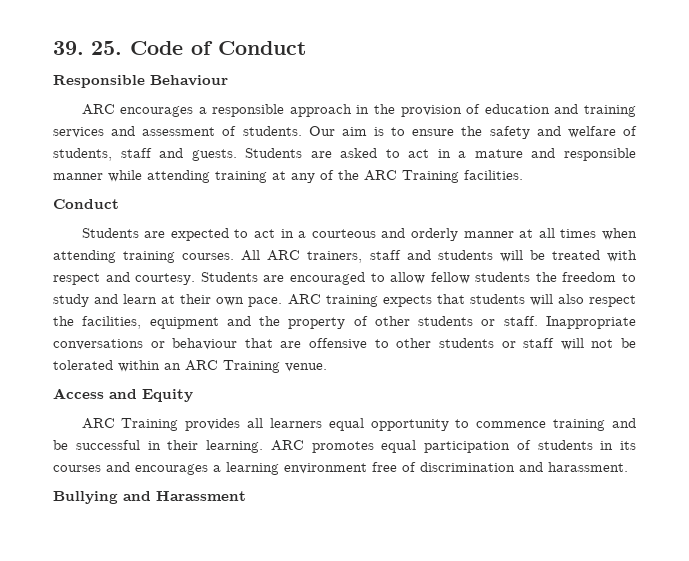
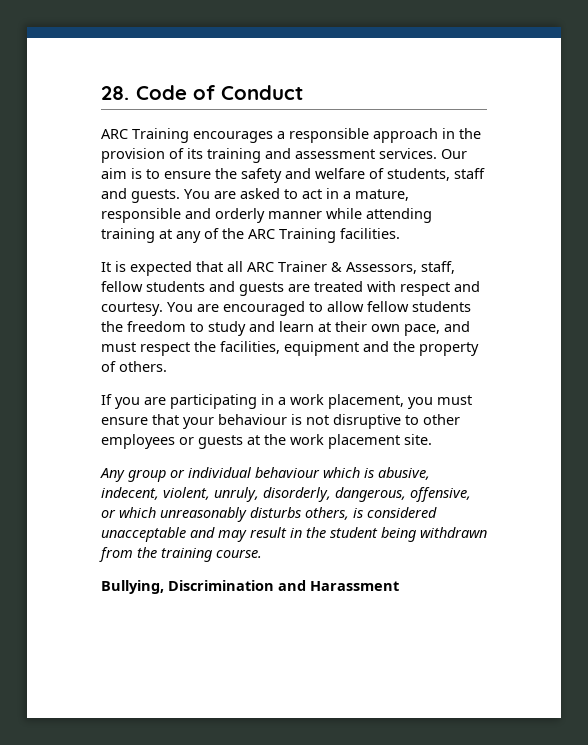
- 39. 25. Code of Conduct
+ 28. Code of Conduct
- Responsible Behaviour
- ARC encourages a responsible approach in the provision of education and training services and assessment of students.
+ ARC Training encourages a responsible approach in the provision of its training and assessment services.
- Students are asked to act in a mature and responsible manner while attending training at any of the ARC Training facilities.
- Conduct
- Students are expected to act in a courteous and orderly manner at all times when attending training courses. All ARC trainers, staff and students will be treated with respect and courtesy.
+ You are asked to act in a mature, responsible and orderly manner while attending training at any of the ARC Training facilities.
+ It is expected that all ARC Trainer & Assessors, staff, fellow students and guests are treated with respect and courtesy.
- Students are encouraged to allow fellow students the freedom to study and learn at their own pace. ARC training expects that students will also respect the facilities, equipment and the property of other students or staff. Inappropriate conversations or behaviour that are offensive to other students or staff will not be tolerated within an ARC Training venue.
- Access and Equity
- ARC Training provides all learners equal opportunity to commence training and be successful in their learning. ARC promotes equal participation of students in its courses and encourages a learning environment free of discrimination and harassment.
- Bullying and Harassment
+ You are encouraged to allow fellow students the freedom to study and learn at their own pace, and must respect the facilities, equipment and the property of others.
+ If you are participating in a work placement, you must ensure that your behaviour is not disruptive to other employees or guests at the work placement site.
+ Any group or individual behaviour which is abusive, indecent, violent, unruly, disorderly, dangerous, offensive, or which unreasonably disturbs others, is considered unacceptable and may result in the student being withdrawn from the training course.
+ Bullying, Discrimination and Harassment

